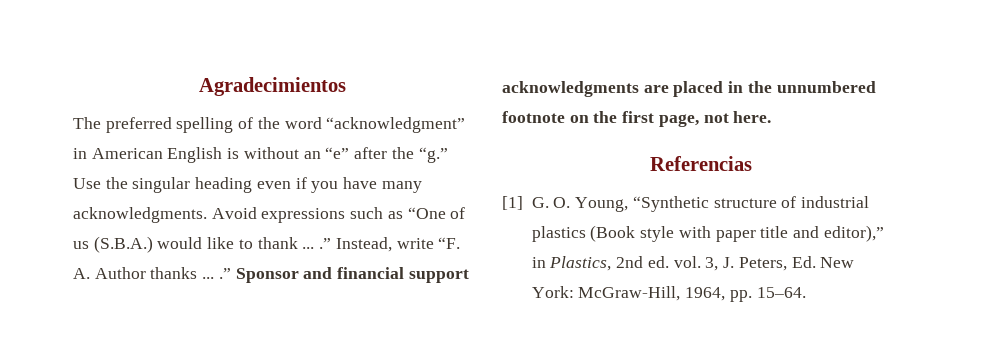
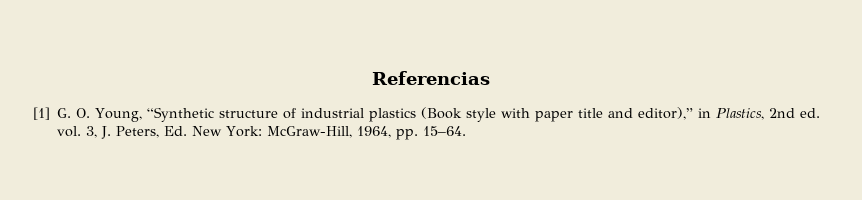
- Agradecimientos
- The preferred spelling of the word “acknowledgment” in American English is without an “e” after the “g.” Use the singular heading even if you have many acknowledgments. Avoid expressions such as “One of us (S.B.A.) would like to thank ... .” Instead, write “F. A. Author thanks ... .” Sponsor and financial support acknowledgments are placed in the unnumbered footnote on the first page, not here.

